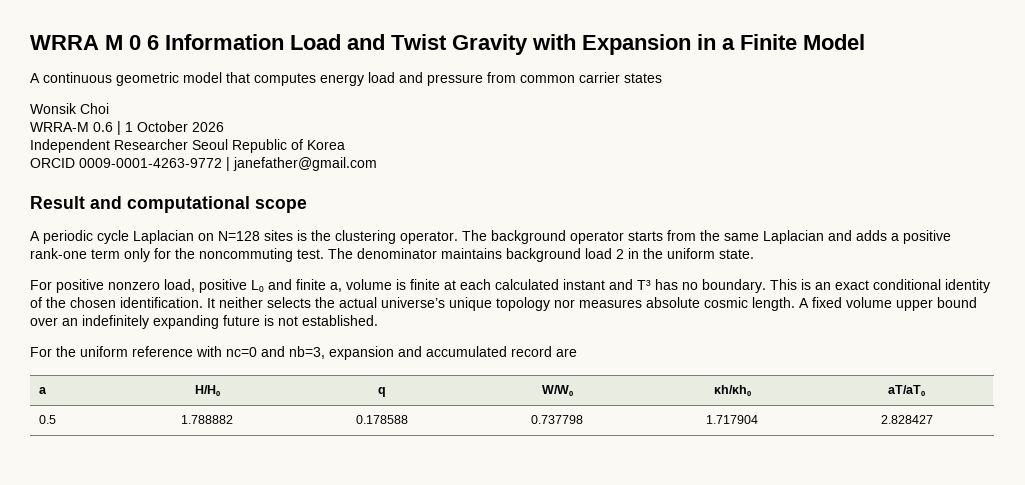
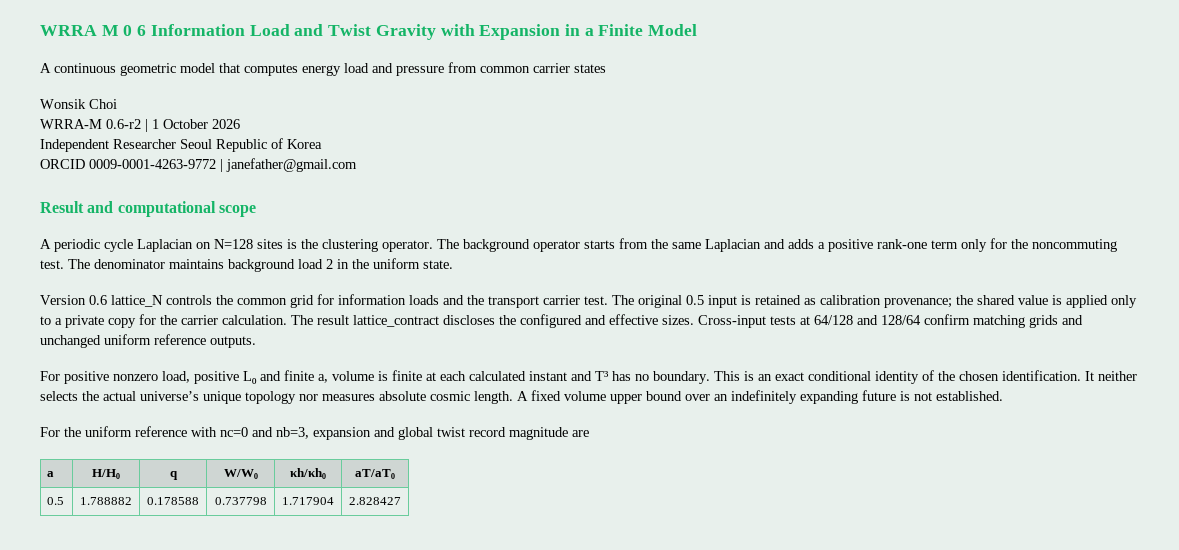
- WRRA-M 0.6 | 1 October 2026
+ WRRA-M 0.6-r2 | 1 October 2026
+ Version 0.6 lattice_N controls the common grid for information loads and the transport carrier test. The original 0.5 input is retained as calibration provenance; the shared value is applied only to a private copy for the carrier calculation. The result lattice_contract discloses the configured and effective sizes. Cross-input tests at 64/128 and 128/64 confirm matching grids and unchanged uniform reference outputs.
- For the uniform reference with nc=0 and nb=3, expansion and accumulated record are
+ For the uniform reference with nc=0 and nb=3, expansion and global twist record magnitude are

